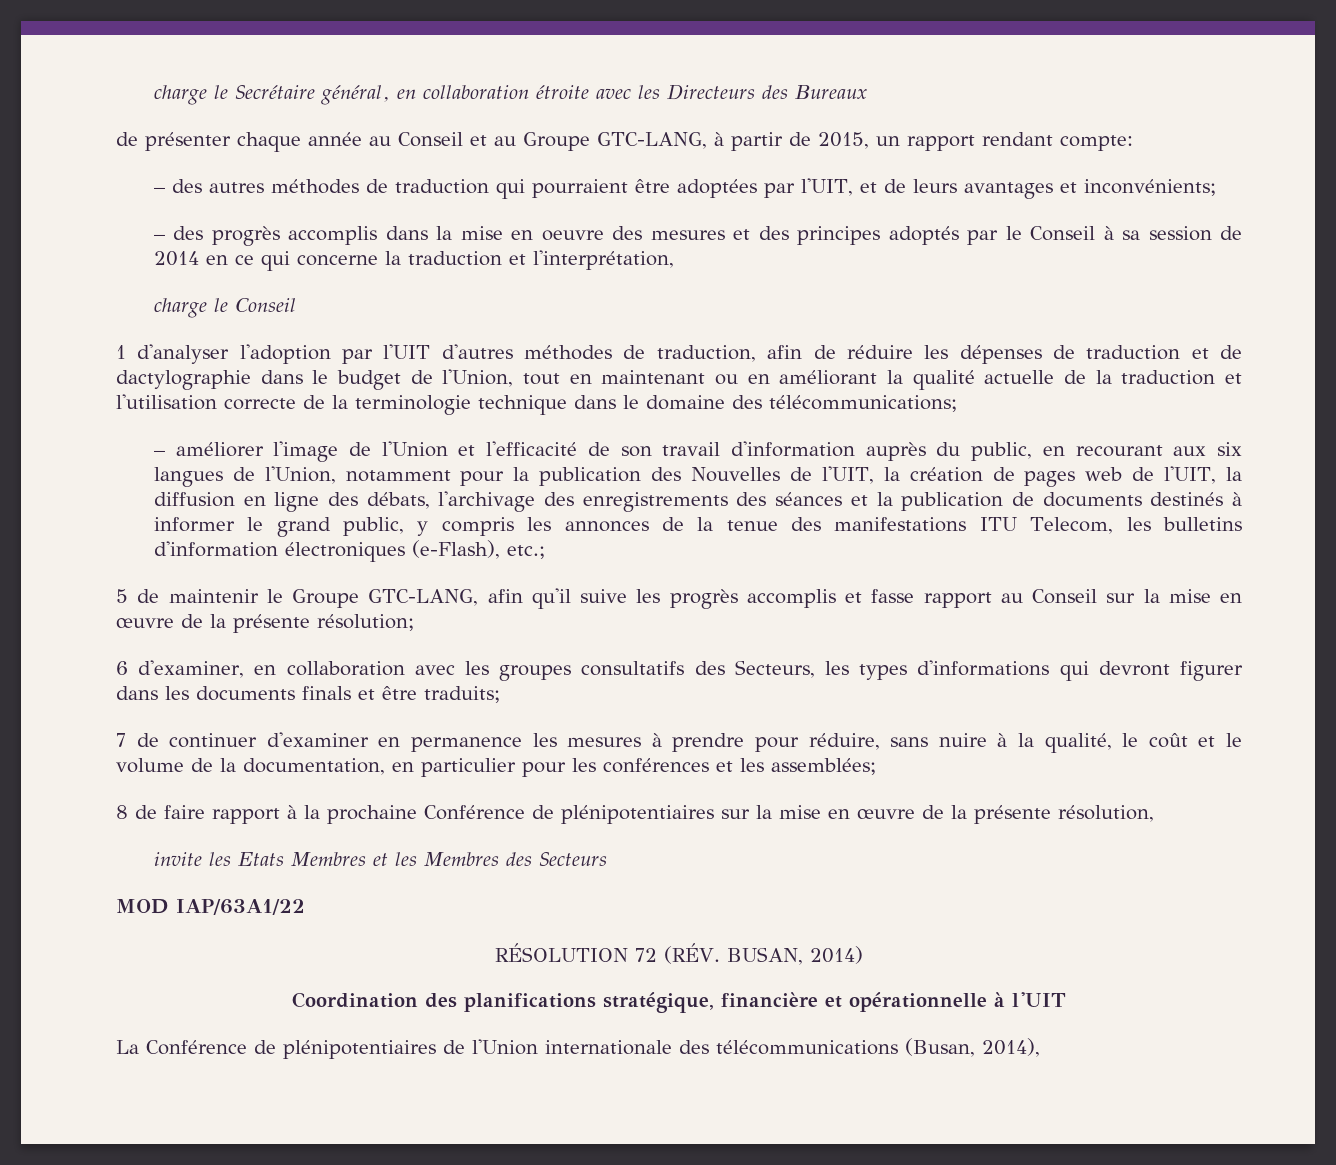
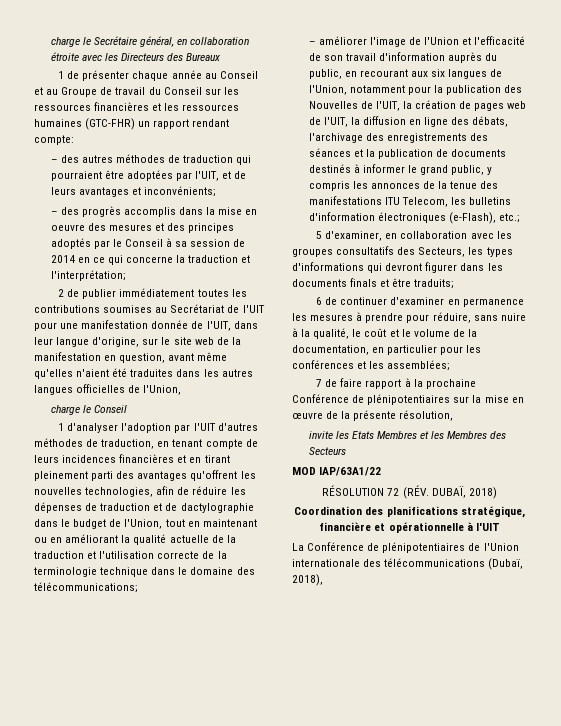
- de présenter chaque année au Conseil et au Groupe GTC-LANG, à partir de 2015, un rapport rendant compte:
+ 1 de présenter chaque année au Conseil et au Groupe de travail du Conseil sur les ressources financières et les ressources humaines (GTC-FHR) un rapport rendant compte:
- – des progrès accomplis dans la mise en oeuvre des mesures et des principes adoptés par le Conseil à sa session de 2014 en ce qui concerne la traduction et l'interprétation,
+ – des progrès accomplis dans la mise en oeuvre des mesures et des principes adoptés par le Conseil à sa session de 2014 en ce qui concerne la traduction et l'interprétation;
+ 2 de publier immédiatement toutes les contributions soumises au Secrétariat de l'UIT pour une manifestation donnée de l'UIT, dans leur langue d'origine, sur le site web de la manifestation en question, avant même qu'elles n'aient été traduites dans les autres langues officielles de l'Union,
- 1 d'analyser l'adoption par l'UIT d'autres méthodes de traduction, afin de réduire les dépenses de traduction et de dactylographie dans le budget de l'Union, tout en maintenant ou en améliorant la qualité actuelle de la traduction et l'utilisation correcte de la terminologie technique dans le domaine des télécommunications;
+ 1 d'analyser l'adoption par l'UIT d'autres méthodes de traduction, en tenant compte de leurs incidences financières et en tirant pleinement parti des avantages qu'offrent les nouvelles technologies, afin de réduire les dépenses de traduction et de dactylographie dans le budget de l'Union, tout en maintenant ou en améliorant la qualité actuelle de la traduction et l'utilisation correcte de la terminologie technique dans le domaine des télécommunications;
- 5 de maintenir le Groupe GTC-LANG, afin qu'il suive les progrès accomplis et fasse rapport au Conseil sur la mise en œuvre de la présente résolution;
- 6 d'examiner, en collaboration avec les groupes consultatifs des Secteurs, les types d'informations qui devront figurer dans les documents finals et être traduits;
+ 5 d'examiner, en collaboration avec les groupes consultatifs des Secteurs, les types d'informations qui devront figurer dans les documents finals et être traduits;
- 7 de continuer d'examiner en permanence les mesures à prendre pour réduire, sans nuire à la qualité, le coût et le volume de la documentation, en particulier pour les conférences et les assemblées;
+ 6 de continuer d'examiner en permanence les mesures à prendre pour réduire, sans nuire à la qualité, le coût et le volume de la documentation, en particulier pour les conférences et les assemblées;
- 8 de faire rapport à la prochaine Conférence de plénipotentiaires sur la mise en œuvre de la présente résolution,
+ 7 de faire rapport à la prochaine Conférence de plénipotentiaires sur la mise en œuvre de la présente résolution,
- RÉSOLUTION 72 (RÉV. BUSAN, 2014)
+ RÉSOLUTION 72 (RÉV. DUBAÏ, 2018)
- La Conférence de plénipotentiaires de l'Union internationale des télécommunications (Busan, 2014),
+ La Conférence de plénipotentiaires de l'Union internationale des télécommunications (Dubaï, 2018),

